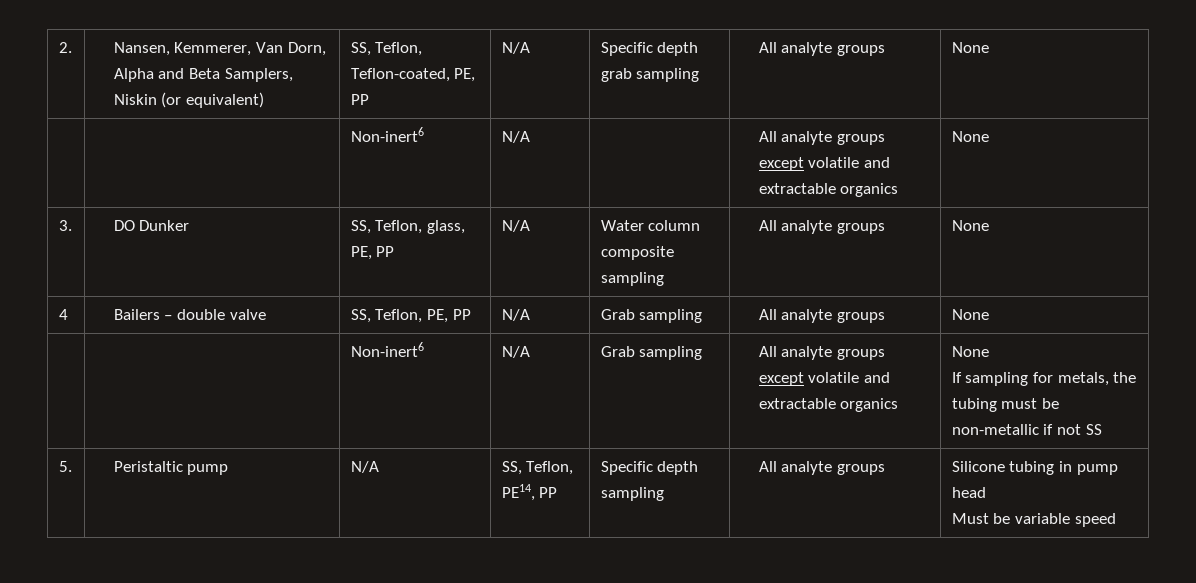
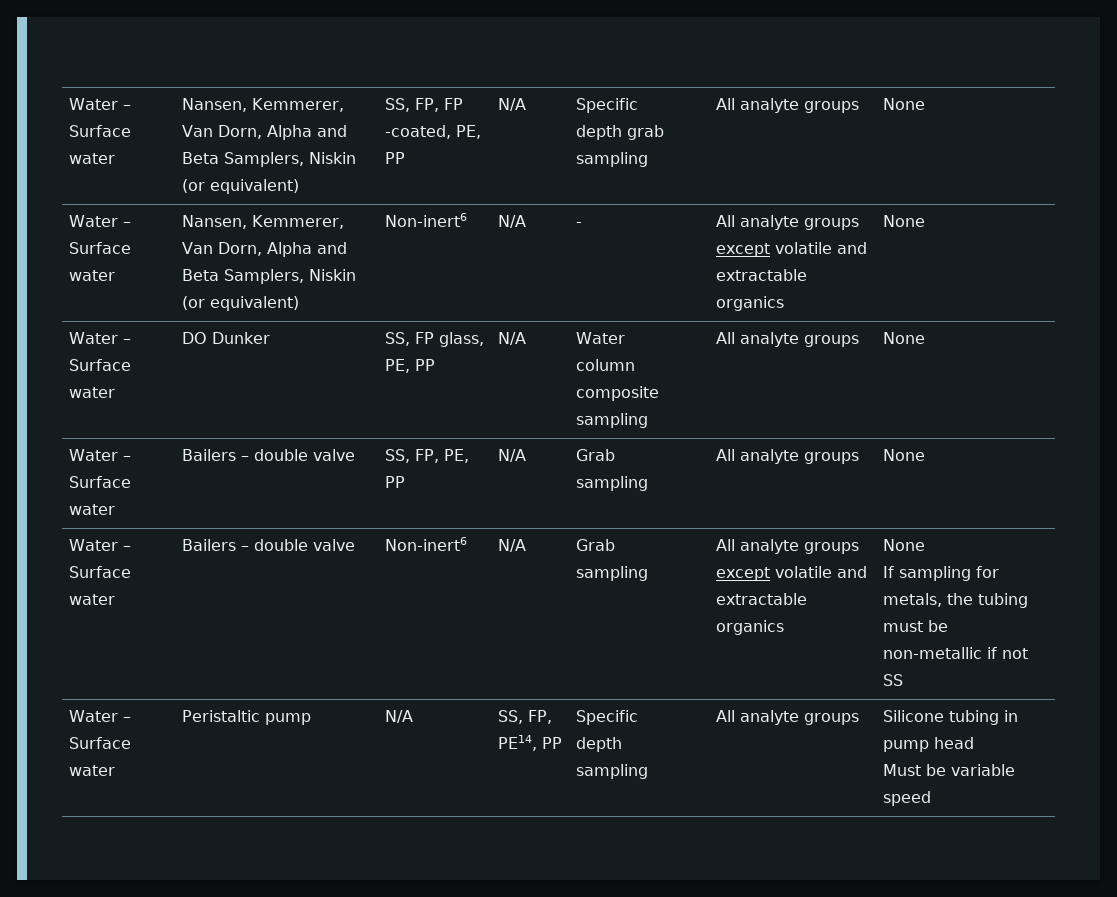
- 2. | Nansen, Kemmerer, Van Dorn, Alpha and Beta Samplers, Niskin (or equivalent) | SS, Teflon, Teflon-coated, PE, PP | N/A | Specific depth grab sampling | All analyte groups | None
+ Water – Surface water | Nansen, Kemmerer, Van Dorn, Alpha and Beta Samplers, Niskin (or equivalent) | SS, FP, FP -coated, PE, PP | N/A | Specific depth grab sampling | All analyte groups | None
- | | Non-inert6 | N/A | | All analyte groups except volatile and extractable organics | None
- 3. | DO Dunker | SS, Teflon, glass, PE, PP | N/A | Water column composite sampling | All analyte groups | None
+ Water – Surface water | Nansen, Kemmerer, Van Dorn, Alpha and Beta Samplers, Niskin (or equivalent) | Non-inert6 | N/A | - | All analyte groups except volatile and extractable organics | None
+ Water – Surface water | DO Dunker | SS, FP glass, PE, PP | N/A | Water column composite sampling | All analyte groups | None
- 4 | Bailers – double valve | SS, Teflon, PE, PP | N/A | Grab sampling | All analyte groups | None
+ Water – Surface water | Bailers – double valve | SS, FP, PE, PP | N/A | Grab sampling | All analyte groups | None
- | | Non-inert6 | N/A | Grab sampling | All analyte groups except volatile and extractable organics | None
+ Water – Surface water | Bailers – double valve | Non-inert6 | N/A | Grab sampling | All analyte groups except volatile and extractable organics | None
- 5. | Peristaltic pump | N/A | SS, Teflon, PE14, PP | Specific depth sampling | All analyte groups | Silicone tubing in pump head
+ Water – Surface water | Peristaltic pump | N/A | SS, FP, PE14, PP | Specific depth sampling | All analyte groups | Silicone tubing in pump head

